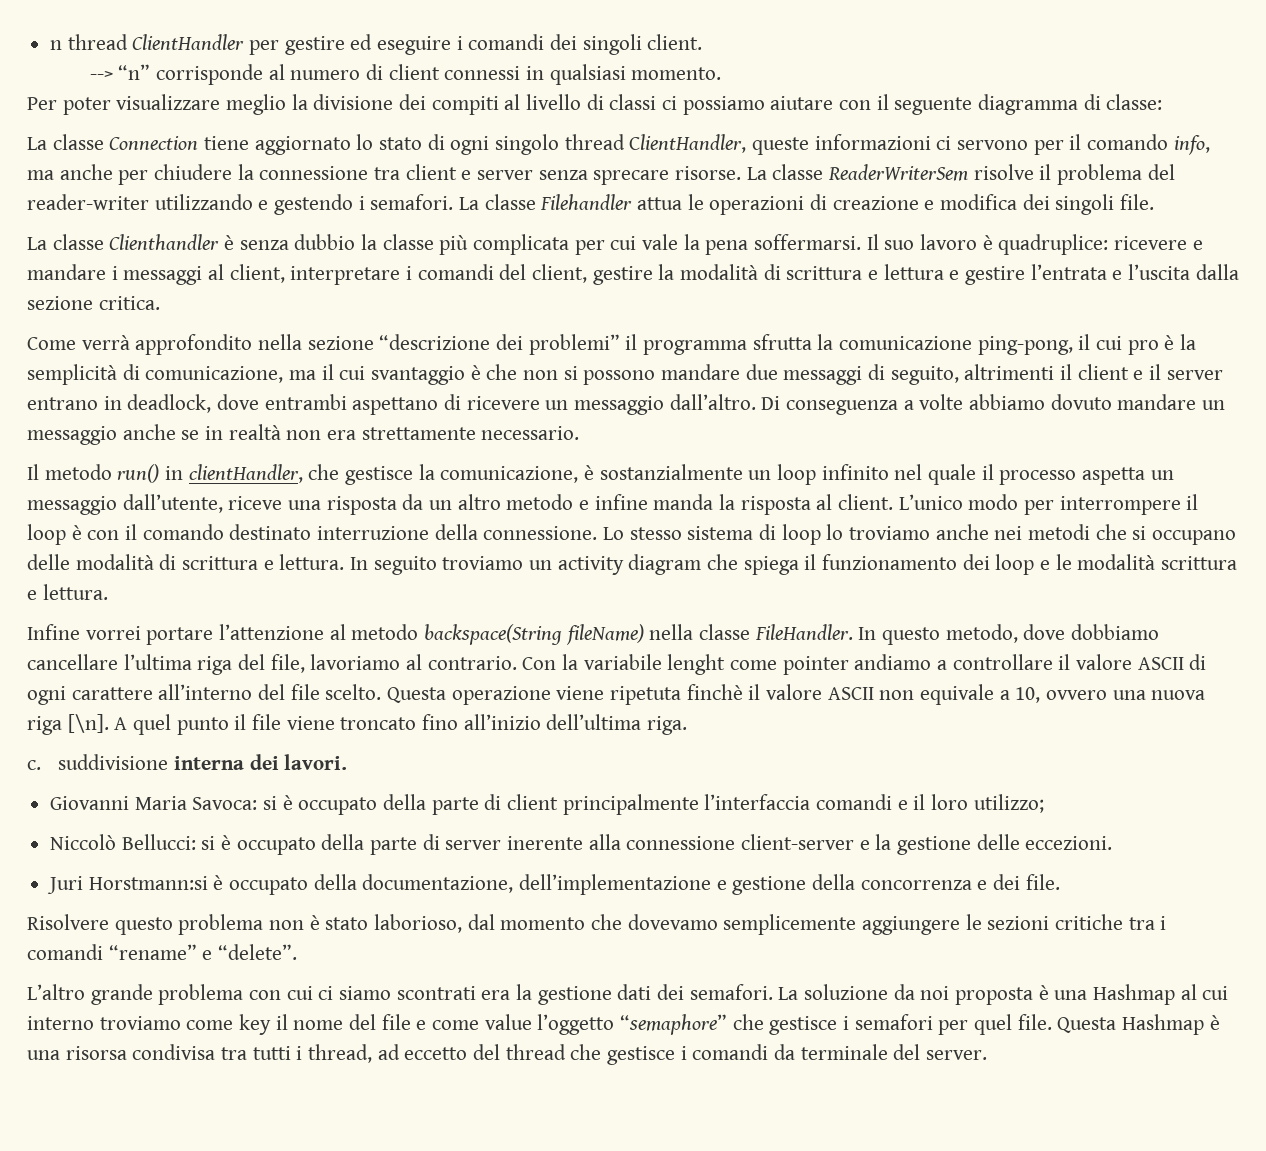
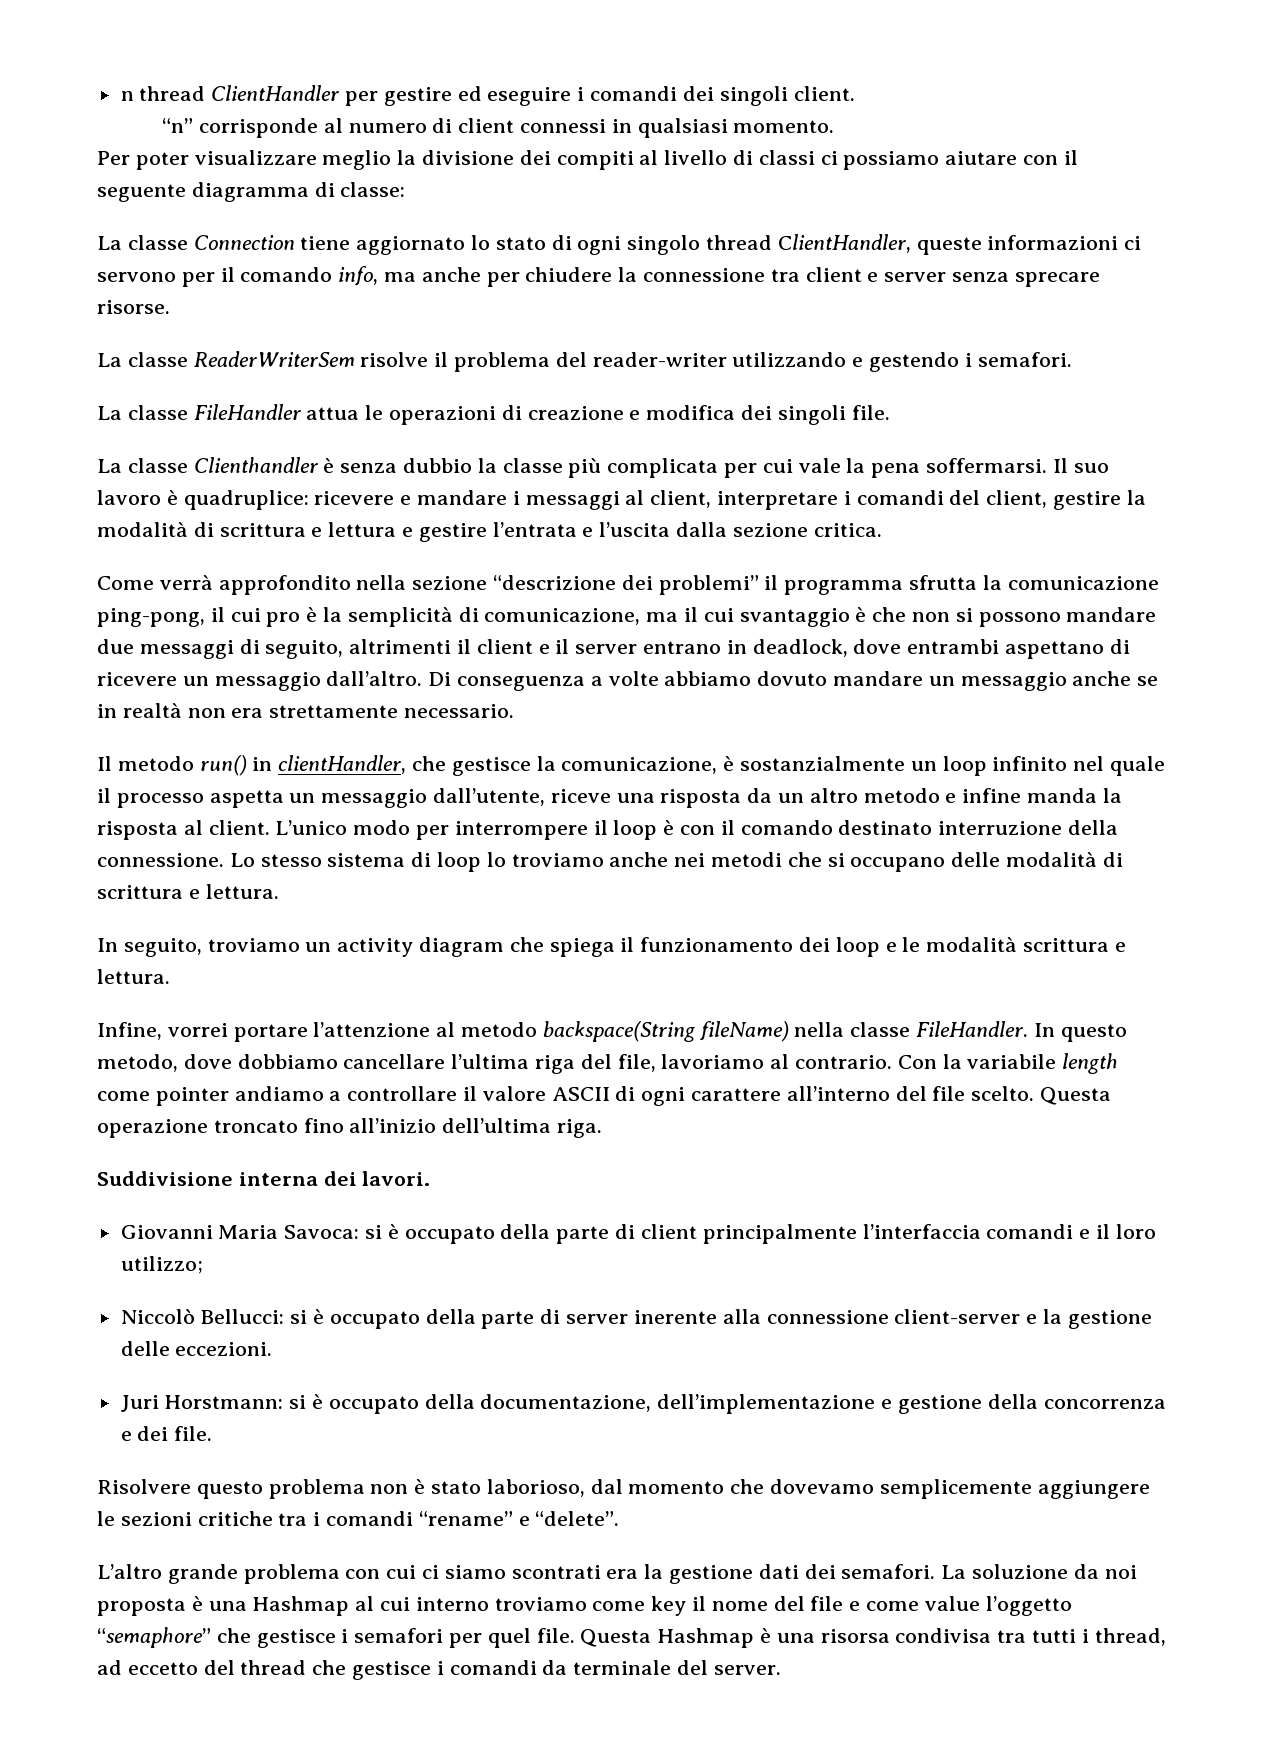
- --> “n” corrisponde al numero di client connessi in qualsiasi momento.
+ “n” corrisponde al numero di client connessi in qualsiasi momento.
- La classe Connection tiene aggiornato lo stato di ogni singolo thread ClientHandler, queste informazioni ci servono per il comando info, ma anche per chiudere la connessione tra client e server senza sprecare risorse. La classe ReaderWriterSem risolve il problema del reader-writer utilizzando e gestendo i semafori. La classe Filehandler attua le operazioni di creazione e modifica dei singoli file.
+ La classe Connection tiene aggiornato lo stato di ogni singolo thread ClientHandler, queste informazioni ci servono per il comando info, ma anche per chiudere la connessione tra client e server senza sprecare risorse.
+ La classe ReaderWriterSem risolve il problema del reader-writer utilizzando e gestendo i semafori.
+ La classe FileHandler attua le operazioni di creazione e modifica dei singoli file.
- Lo stesso sistema di loop lo troviamo anche nei metodi che si occupano delle modalità di scrittura e lettura. In seguito troviamo un activity diagram che spiega il funzionamento dei loop e le modalità scrittura e lettura.
+ Lo stesso sistema di loop lo troviamo anche nei metodi che si occupano delle modalità di scrittura e lettura.
+ In seguito, troviamo un activity diagram che spiega il funzionamento dei loop e le modalità scrittura e lettura.
- Infine vorrei portare l’attenzione al metodo backspace(String fileName) nella classe FileHandler.
+ Infine, vorrei portare l’attenzione al metodo backspace(String fileName) nella classe FileHandler.
- Con la variabile lenght come pointer andiamo a controllare il valore ASCII di ogni carattere all’interno del file scelto.
+ Con la variabile length come pointer andiamo a controllare il valore ASCII di ogni carattere all’interno del file scelto.
- Questa operazione viene ripetuta finchè il valore ASCII non equivale a 10, ovvero una nuova riga [\n]. A quel punto il file viene troncato fino all’inizio dell’ultima riga.
+ Questa operazione troncato fino all’inizio dell’ultima riga.
- c. suddivisione interna dei lavori.
+ Suddivisione interna dei lavori.
- Juri Horstmann:si è occupato della documentazione, dell’implementazione e gestione della concorrenza e dei file.
+ Juri Horstmann: si è occupato della documentazione, dell’implementazione e gestione della concorrenza e dei file.

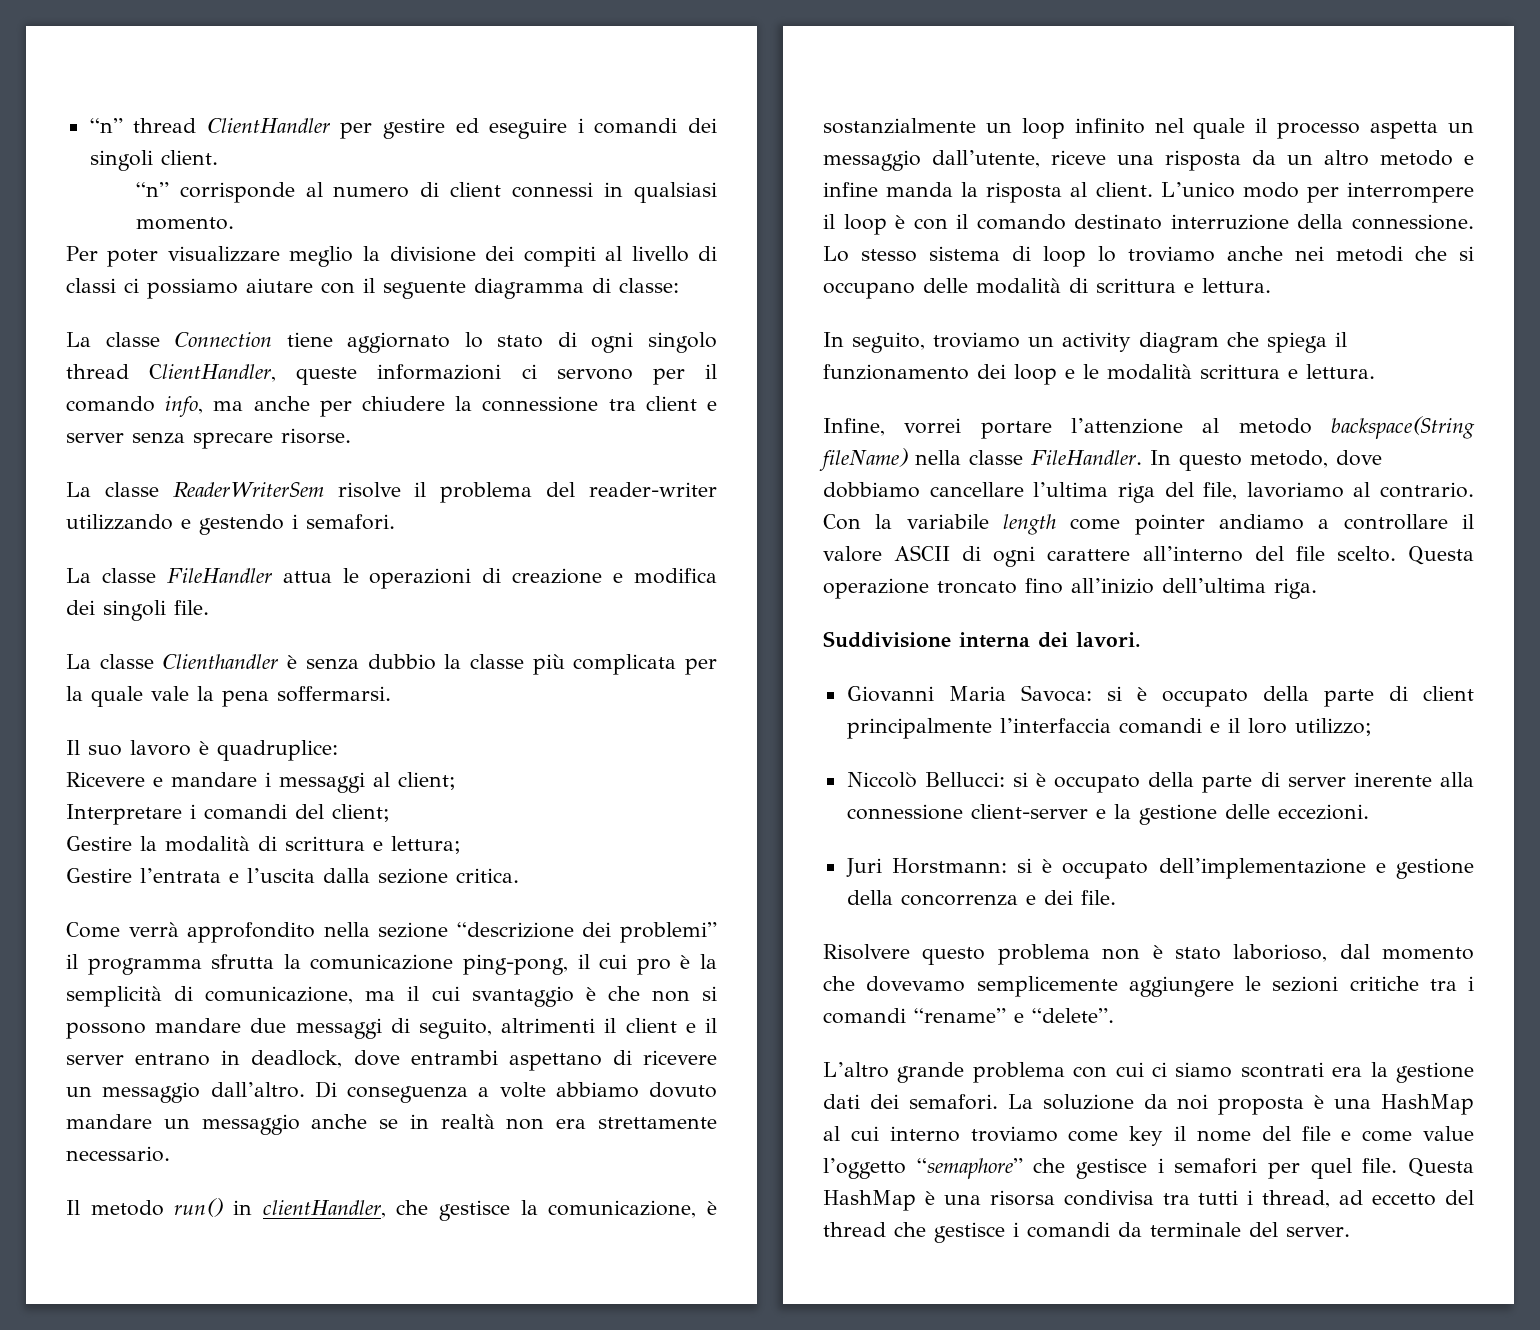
- n thread ClientHandler per gestire ed eseguire i comandi dei singoli client.
+ “n” thread ClientHandler per gestire ed eseguire i comandi dei singoli client.
- La classe Clienthandler è senza dubbio la classe più complicata per cui vale la pena soffermarsi. Il suo lavoro è quadruplice: ricevere e mandare i messaggi al client, interpretare i comandi del client, gestire la modalità di scrittura e lettura e gestire l’entrata e l’uscita dalla sezione critica.
+ La classe Clienthandler è senza dubbio la classe più complicata per la quale vale la pena soffermarsi.
+ Il suo lavoro è quadruplice:
+ Ricevere e mandare i messaggi al client;
+ Interpretare i comandi del client;
+ Gestire la modalità di scrittura e lettura;
+ Gestire l’entrata e l’uscita dalla sezione critica.
- Juri Horstmann: si è occupato della documentazione, dell’implementazione e gestione della concorrenza e dei file.
+ Juri Horstmann: si è occupato dell’implementazione e gestione della concorrenza e dei file.
- La soluzione da noi proposta è una Hashmap al cui interno troviamo come key il nome del file e come value l’oggetto “semaphore” che gestisce i semafori per quel file.
+ La soluzione da noi proposta è una HashMap al cui interno troviamo come key il nome del file e come value l’oggetto “semaphore” che gestisce i semafori per quel file.
- Questa Hashmap è una risorsa condivisa tra tutti i thread, ad eccetto del thread che gestisce i comandi da terminale del server.
+ Questa HashMap è una risorsa condivisa tra tutti i thread, ad eccetto del thread che gestisce i comandi da terminale del server.

